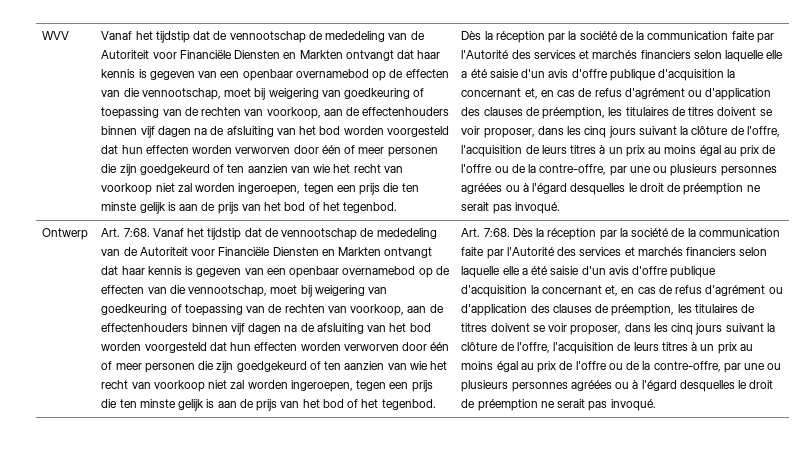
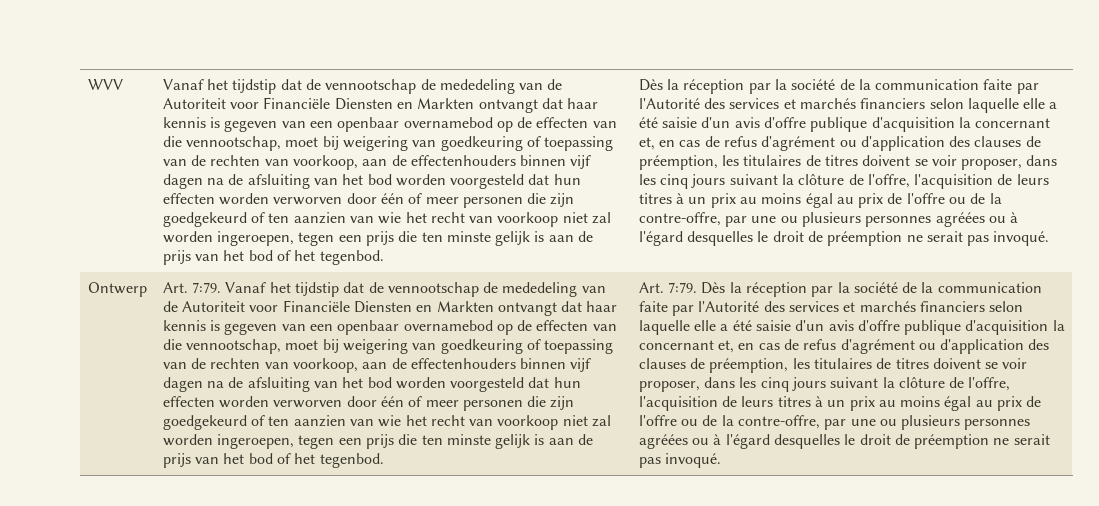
- Ontwerp | Art. 7:68.
+ Ontwerp | Art. 7:79.
- Vanaf het tijdstip dat de vennootschap de mededeling van de Autoriteit voor Financiële Diensten en Markten ontvangt dat haar kennis is gegeven van een openbaar overnamebod op de effecten van die vennootschap, moet bij weigering van goedkeuring of toepassing van de rechten van voorkoop, aan de effectenhouders binnen vijf dagen na de afsluiting van het bod worden voorgesteld dat hun effecten worden verworven door één of meer personen die zijn goedgekeurd of ten aanzien van wie het recht van voorkoop niet zal worden ingeroepen, tegen een prijs die ten minste gelijk is aan de prijs van het bod of het tegenbod. | Art. 7:68.
+ Vanaf het tijdstip dat de vennootschap de mededeling van de Autoriteit voor Financiële Diensten en Markten ontvangt dat haar kennis is gegeven van een openbaar overnamebod op de effecten van die vennootschap, moet bij weigering van goedkeuring of toepassing van de rechten van voorkoop, aan de effectenhouders binnen vijf dagen na de afsluiting van het bod worden voorgesteld dat hun effecten worden verworven door één of meer personen die zijn goedgekeurd of ten aanzien van wie het recht van voorkoop niet zal worden ingeroepen, tegen een prijs die ten minste gelijk is aan de prijs van het bod of het tegenbod. | Art. 7:79.

